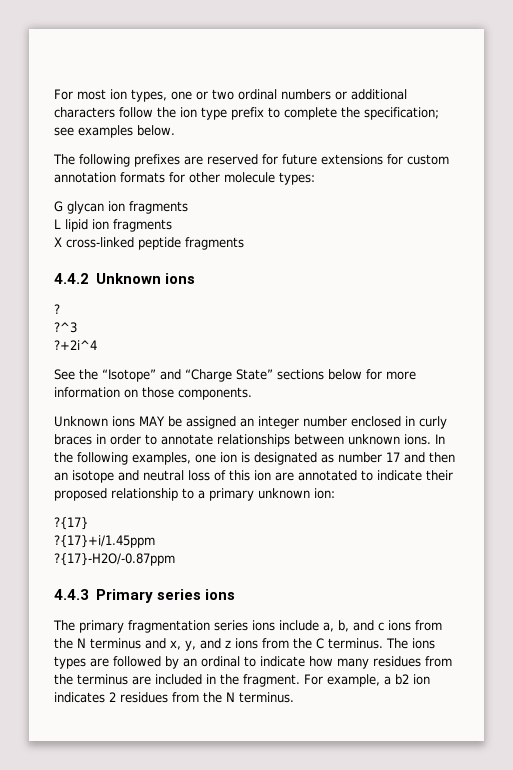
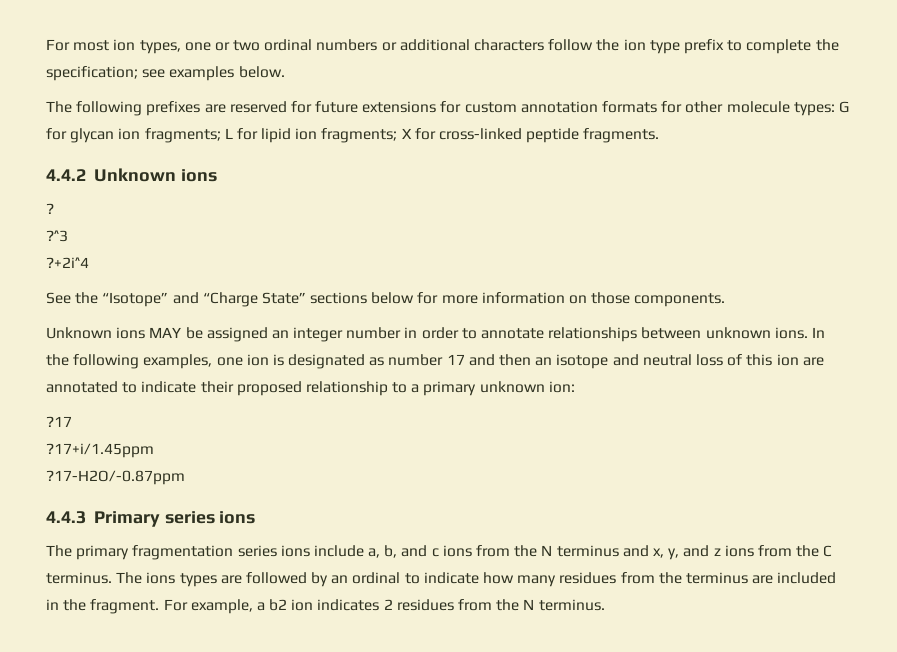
- The following prefixes are reserved for future extensions for custom annotation formats for other molecule types:
- G glycan ion fragments
- L lipid ion fragments
- X cross-linked peptide fragments
+ The following prefixes are reserved for future extensions for custom annotation formats for other molecule types: G for glycan ion fragments; L for lipid ion fragments; X for cross-linked peptide fragments.
- Unknown ions MAY be assigned an integer number enclosed in curly braces in order to annotate relationships between unknown ions.
+ Unknown ions MAY be assigned an integer number in order to annotate relationships between unknown ions.
- ?{17}
- ?{17}+i/1.45ppm
- ?{17}-H2O/-0.87ppm
+ ?17
+ ?17+i/1.45ppm
+ ?17-H2O/-0.87ppm

